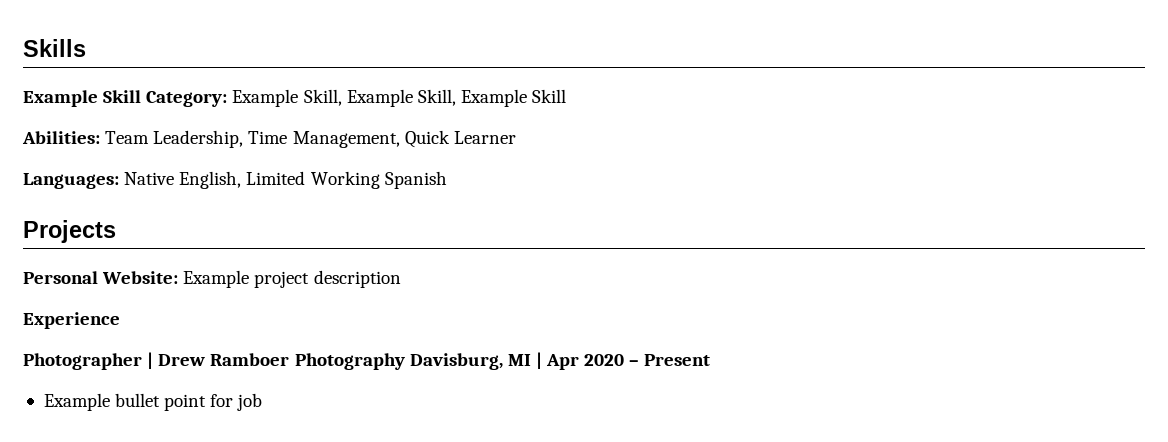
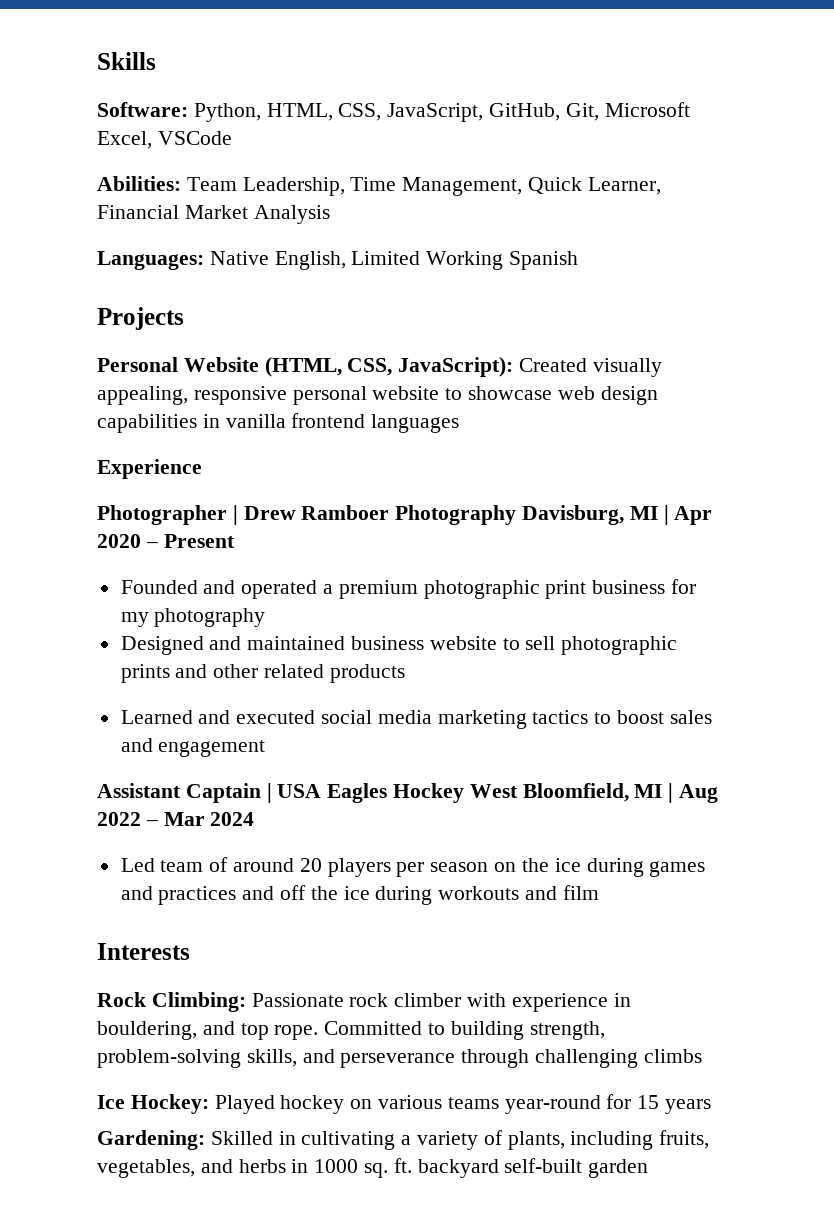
- Example Skill Category: Example Skill, Example Skill, Example Skill
+ Software: Python, HTML, CSS, JavaScript, GitHub, Git, Microsoft Excel, VSCode
- Abilities: Team Leadership, Time Management, Quick Learner
+ Abilities: Team Leadership, Time Management, Quick Learner, Financial Market Analysis
- Personal Website: Example project description
+ Personal Website (HTML, CSS, JavaScript): Created visually appealing, responsive personal website to showcase web design capabilities in vanilla frontend languages
- Example bullet point for job
+ Founded and operated a premium photographic print business for my photography
+ Designed and maintained business website to sell photographic prints and other related products
+ Learned and executed social media marketing tactics to boost sales and engagement
+ Assistant Captain | USA Eagles Hockey West Bloomfield, MI | Aug 2022 – Mar 2024
+ Led team of around 20 players per season on the ice during games and practices and off the ice during workouts and film
+ Interests
+ Rock Climbing: Passionate rock climber with experience in bouldering, and top rope. Committed to building strength, problem-solving skills, and perseverance through challenging climbs
+ Ice Hockey: Played hockey on various teams year-round for 15 years
+ Gardening: Skilled in cultivating a variety of plants, including fruits, vegetables, and herbs in 1000 sq. ft. backyard self-built garden

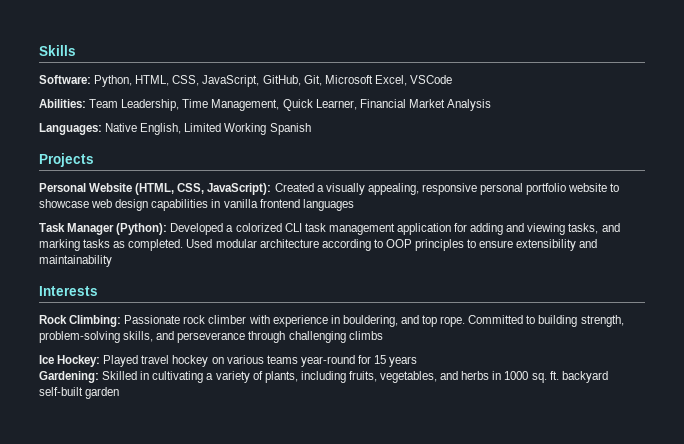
- Personal Website (HTML, CSS, JavaScript): Created visually appealing, responsive personal website to showcase web design capabilities in vanilla frontend languages
+ Personal Website (HTML, CSS, JavaScript): Created a visually appealing, responsive personal portfolio website to showcase web design capabilities in vanilla frontend languages
- Experience
- Photographer | Drew Ramboer Photography Davisburg, MI | Apr 2020 – Present
- Founded and operated a premium photographic print business for my photography
- Designed and maintained business website to sell photographic prints and other related products
- Learned and executed social media marketing tactics to boost sales and engagement
- Assistant Captain | USA Eagles Hockey West Bloomfield, MI | Aug 2022 – Mar 2024
- Led team of around 20 players per season on the ice during games and practices and off the ice during workouts and film
+ Task Manager (Python): Developed a colorized CLI task management application for adding and viewing tasks, and marking tasks as completed. Used modular architecture according to OOP principles to ensure extensibility and maintainability
- Ice Hockey: Played hockey on various teams year-round for 15 years
+ Ice Hockey: Played travel hockey on various teams year-round for 15 years

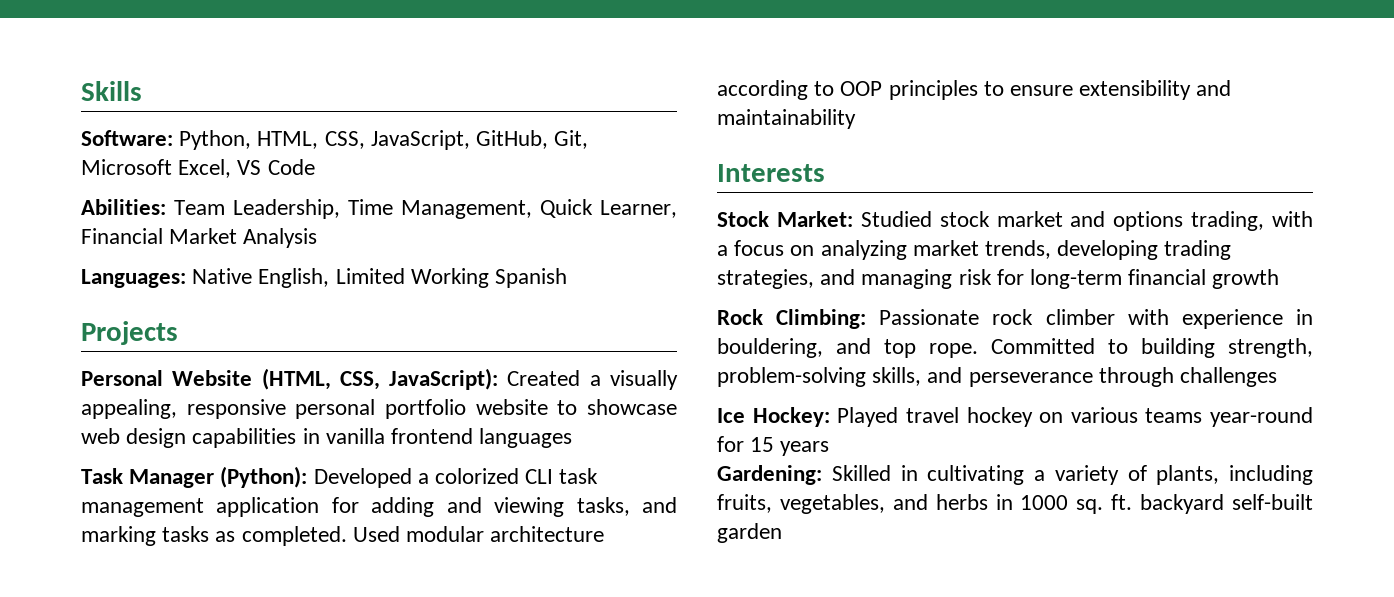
- Software: Python, HTML, CSS, JavaScript, GitHub, Git, Microsoft Excel, VSCode
+ Software: Python, HTML, CSS, JavaScript, GitHub, Git, Microsoft Excel, VS Code
+ Stock Market: Studied stock market and options trading, with a focus on analyzing market trends, developing trading strategies, and managing risk for long-term financial growth
- Committed to building strength, problem-solving skills, and perseverance through challenging climbs
+ Committed to building strength, problem-solving skills, and perseverance through challenges

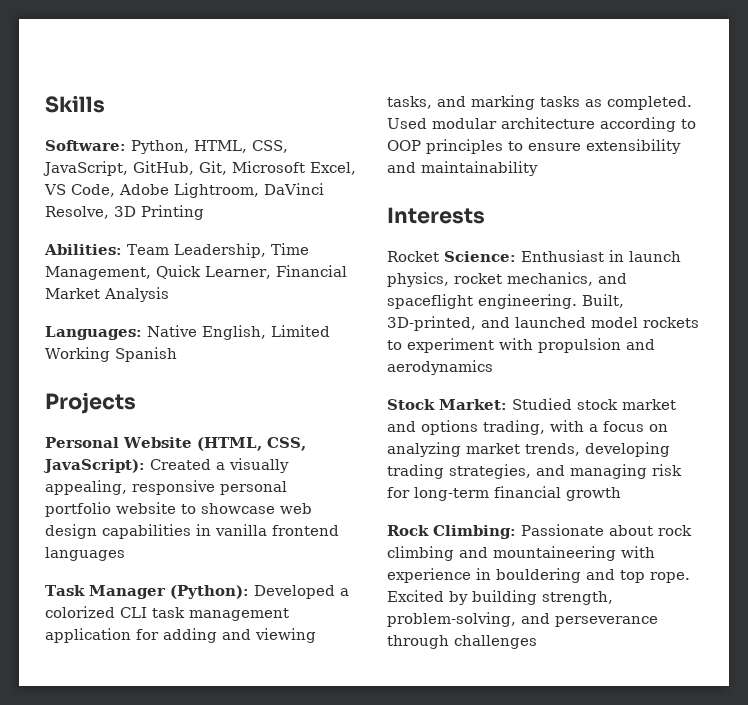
- Software: Python, HTML, CSS, JavaScript, GitHub, Git, Microsoft Excel, VS Code
+ Software: Python, HTML, CSS, JavaScript, GitHub, Git, Microsoft Excel, VS Code, Adobe Lightroom, DaVinci Resolve, 3D Printing
+ Rocket Science: Enthusiast in launch physics, rocket mechanics, and spaceflight engineering. Built, 3D-printed, and launched model rockets to experiment with propulsion and aerodynamics
- Rock Climbing: Passionate rock climber with experience in bouldering, and top rope.
+ Rock Climbing: Passionate about rock climbing and mountaineering with experience in bouldering and top rope.
- Committed to building strength, problem-solving skills, and perseverance through challenges
- Ice Hockey: Played travel hockey on various teams year-round for 15 years
- Gardening: Skilled in cultivating a variety of plants, including fruits, vegetables, and herbs in 1000 sq. ft. backyard self-built garden
+ Excited by building strength, problem-solving, and perseverance through challenges

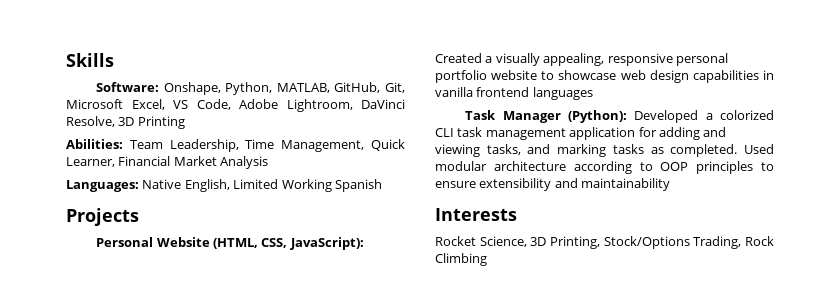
- Software: Python, HTML, CSS, JavaScript, GitHub, Git, Microsoft Excel, VS Code, Adobe Lightroom, DaVinci Resolve, 3D Printing
+ Software: Onshape, Python, MATLAB, GitHub, Git, Microsoft Excel, VS Code, Adobe Lightroom, DaVinci Resolve, 3D Printing
- Rocket Science: Enthusiast in launch physics, rocket mechanics, and spaceflight engineering. Built, 3D-printed, and launched model rockets to experiment with propulsion and aerodynamics
- Stock Market: Studied stock market and options trading, with a focus on analyzing market trends, developing trading strategies, and managing risk for long-term financial growth
- Rock Climbing: Passionate about rock climbing and mountaineering with experience in bouldering and top rope. Excited by building strength, problem-solving, and perseverance through challenges
+ Rocket Science, 3D Printing, Stock/Options Trading, Rock Climbing

